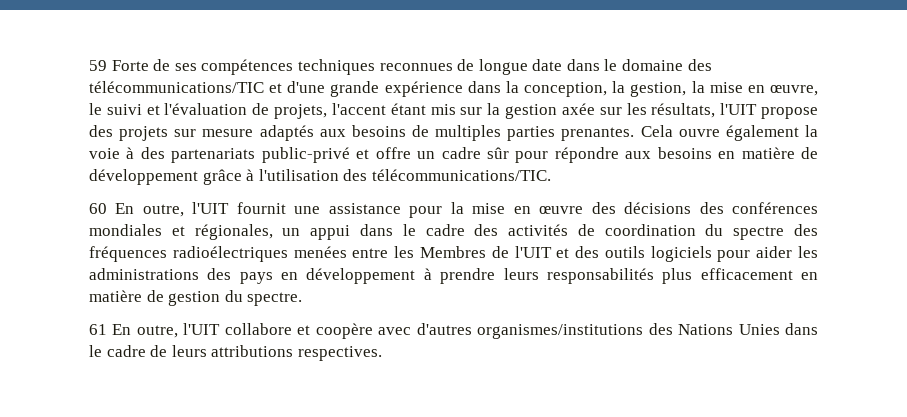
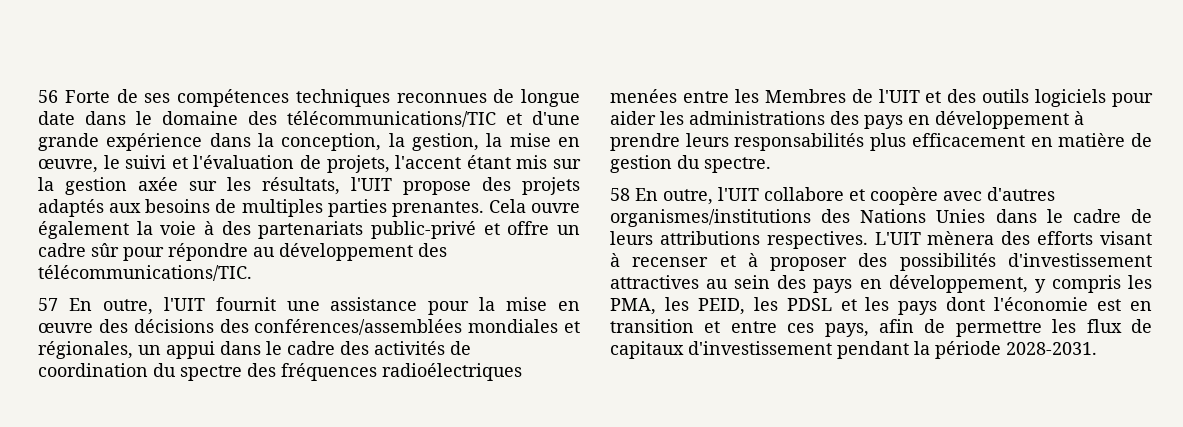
- 59 Forte de ses compétences techniques reconnues de longue date dans le domaine des télécommunications/TIC et d'une grande expérience dans la conception, la gestion, la mise en œuvre, le suivi et l'évaluation de projets, l'accent étant mis sur la gestion axée sur les résultats, l'UIT propose des projets sur mesure adaptés aux besoins de multiples parties prenantes.
+ 56 Forte de ses compétences techniques reconnues de longue date dans le domaine des télécommunications/TIC et d'une grande expérience dans la conception, la gestion, la mise en œuvre, le suivi et l'évaluation de projets, l'accent étant mis sur la gestion axée sur les résultats, l'UIT propose des projets adaptés aux besoins de multiples parties prenantes.
- Cela ouvre également la voie à des partenariats public-privé et offre un cadre sûr pour répondre aux besoins en matière de développement grâce à l'utilisation des télécommunications/TIC.
+ Cela ouvre également la voie à des partenariats public-privé et offre un cadre sûr pour répondre au développement des télécommunications/TIC.
- 60 En outre, l'UIT fournit une assistance pour la mise en œuvre des décisions des conférences mondiales et régionales, un appui dans le cadre des activités de coordination du spectre des fréquences radioélectriques menées entre les Membres de l'UIT et des outils logiciels pour aider les administrations des pays en développement à prendre leurs responsabilités plus efficacement en matière de gestion du spectre.
+ 57 En outre, l'UIT fournit une assistance pour la mise en œuvre des décisions des conférences/assemblées mondiales et régionales, un appui dans le cadre des activités de coordination du spectre des fréquences radioélectriques menées entre les Membres de l'UIT et des outils logiciels pour aider les administrations des pays en développement à prendre leurs responsabilités plus efficacement en matière de gestion du spectre.
- 61 En outre, l'UIT collabore et coopère avec d'autres organismes/institutions des Nations Unies dans le cadre de leurs attributions respectives.
+ 58 En outre, l'UIT collabore et coopère avec d'autres organismes/institutions des Nations Unies dans le cadre de leurs attributions respectives.
+ L'UIT mènera des efforts visant à recenser et à proposer des possibilités d'investissement attractives au sein des pays en développement, y compris les PMA, les PEID, les PDSL et les pays dont l'économie est en transition et entre ces pays, afin de permettre les flux de capitaux d'investissement pendant la période 2028-2031.

